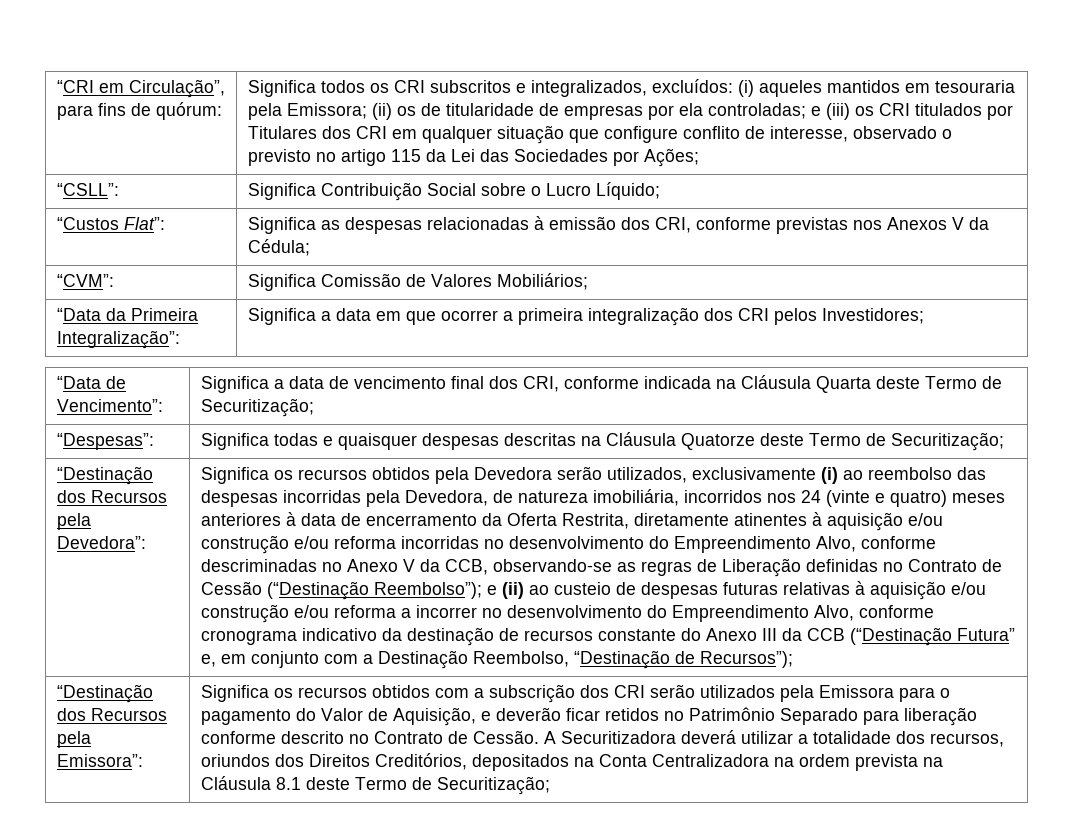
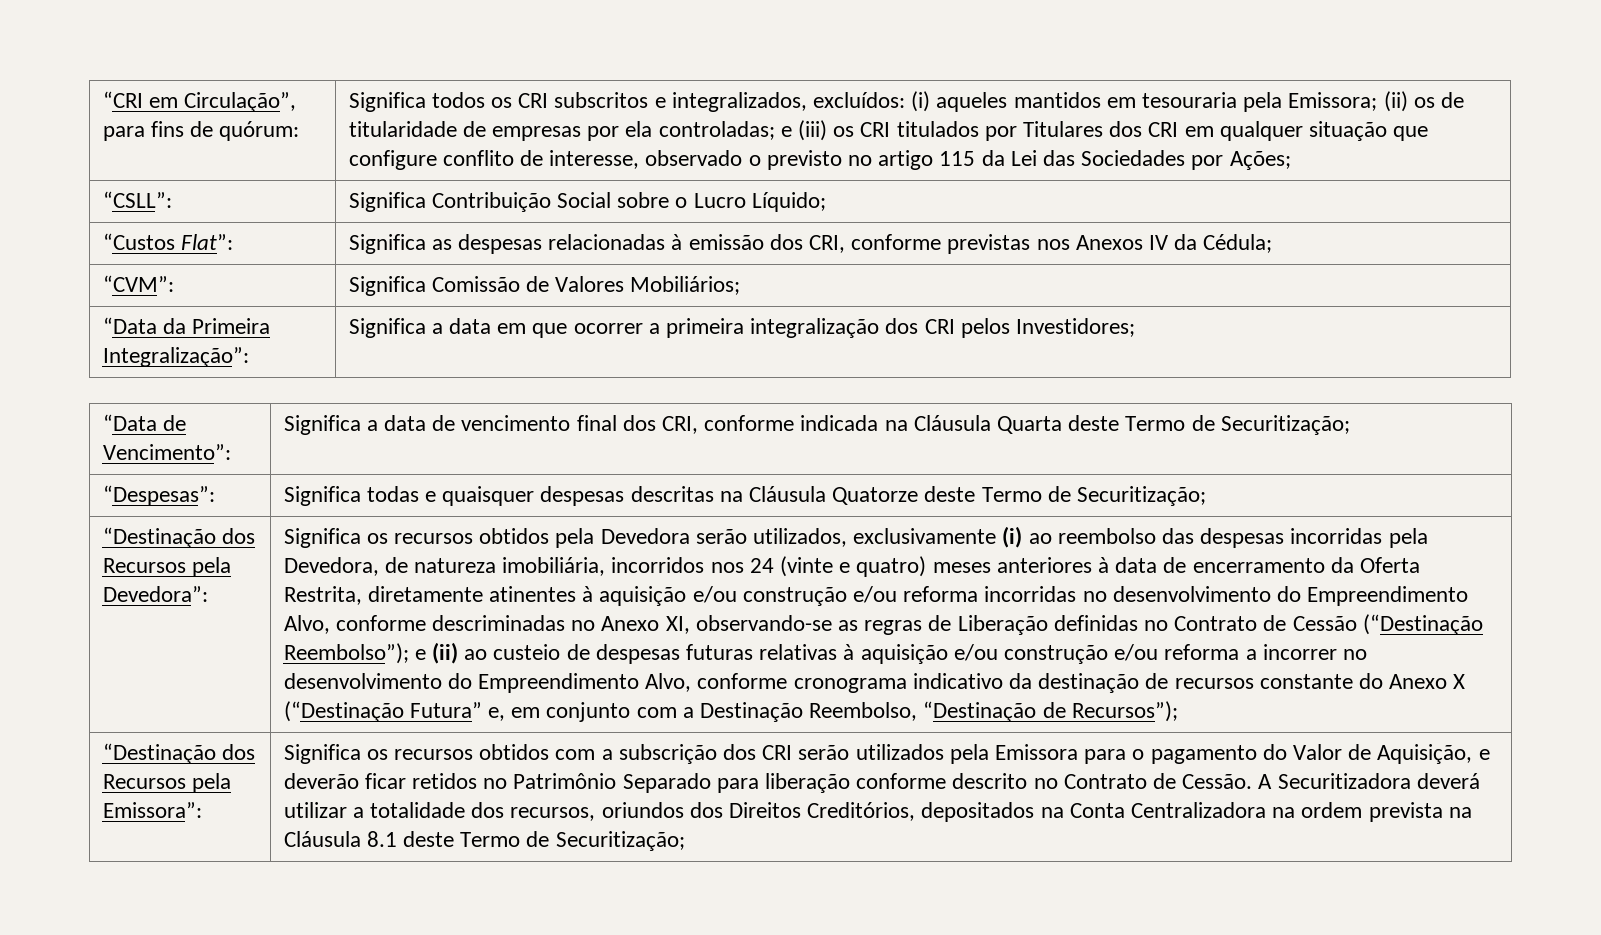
- “Custos Flat”: | Significa as despesas relacionadas à emissão dos CRI, conforme previstas nos Anexos V da Cédula;
+ “Custos Flat”: | Significa as despesas relacionadas à emissão dos CRI, conforme previstas nos Anexos IV da Cédula;
- Significa os recursos obtidos pela Devedora serão utilizados, exclusivamente (i) ao reembolso das despesas incorridas pela Devedora, de natureza imobiliária, incorridos nos 24 (vinte e quatro) meses anteriores à data de encerramento da Oferta Restrita, diretamente atinentes à aquisição e/ou construção e/ou reforma incorridas no desenvolvimento do Empreendimento Alvo, conforme descriminadas no Anexo V da CCB, observando-se as regras de Liberação definidas no Contrato de Cessão (“Destinação Reembolso”);
+ Significa os recursos obtidos pela Devedora serão utilizados, exclusivamente (i) ao reembolso das despesas incorridas pela Devedora, de natureza imobiliária, incorridos nos 24 (vinte e quatro) meses anteriores à data de encerramento da Oferta Restrita, diretamente atinentes à aquisição e/ou construção e/ou reforma incorridas no desenvolvimento do Empreendimento Alvo, conforme descriminadas no Anexo XI, observando-se as regras de Liberação definidas no Contrato de Cessão (“Destinação Reembolso”);
- e (ii) ao custeio de despesas futuras relativas à aquisição e/ou construção e/ou reforma a incorrer no desenvolvimento do Empreendimento Alvo, conforme cronograma indicativo da destinação de recursos constante do Anexo III da CCB (“Destinação Futura” e, em conjunto com a Destinação Reembolso, “Destinação de Recursos”);
+ e (ii) ao custeio de despesas futuras relativas à aquisição e/ou construção e/ou reforma a incorrer no desenvolvimento do Empreendimento Alvo, conforme cronograma indicativo da destinação de recursos constante do Anexo X (“Destinação Futura” e, em conjunto com a Destinação Reembolso, “Destinação de Recursos”);

